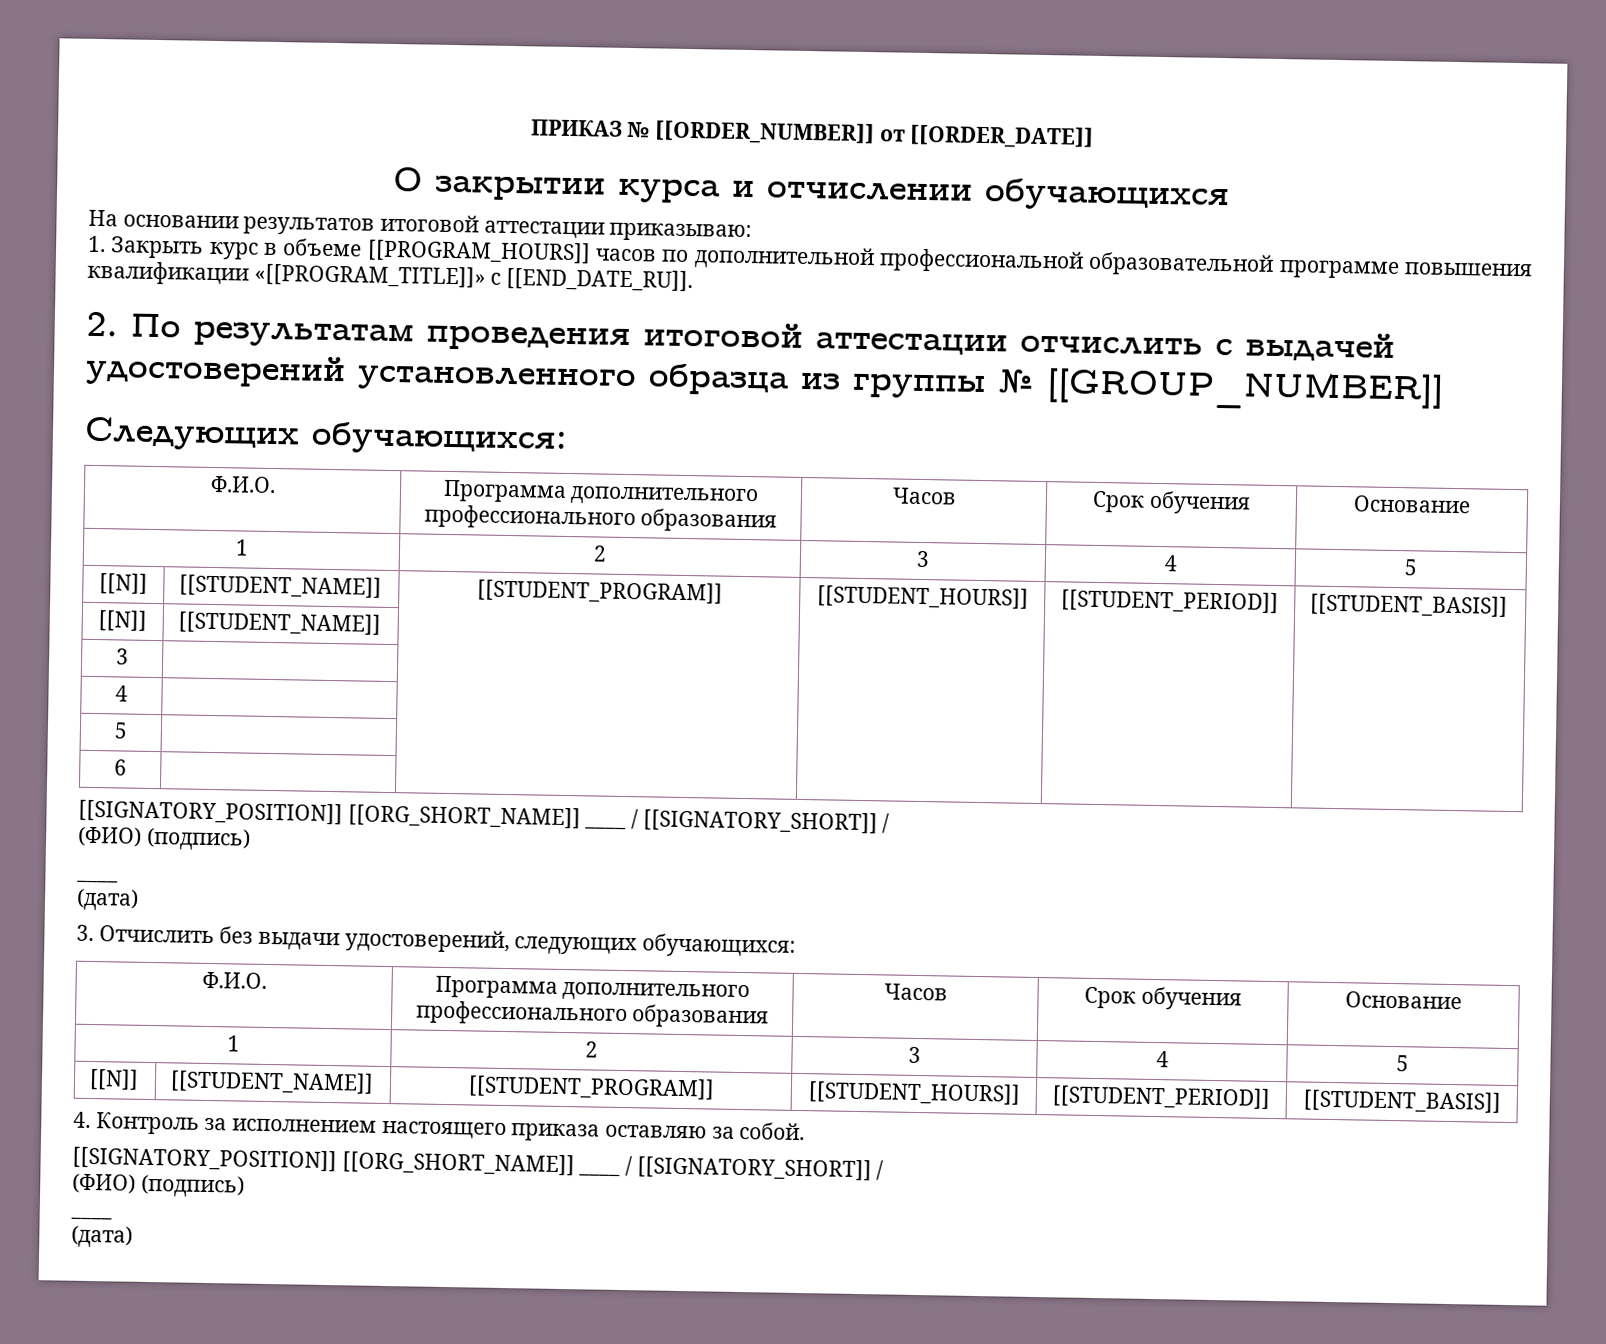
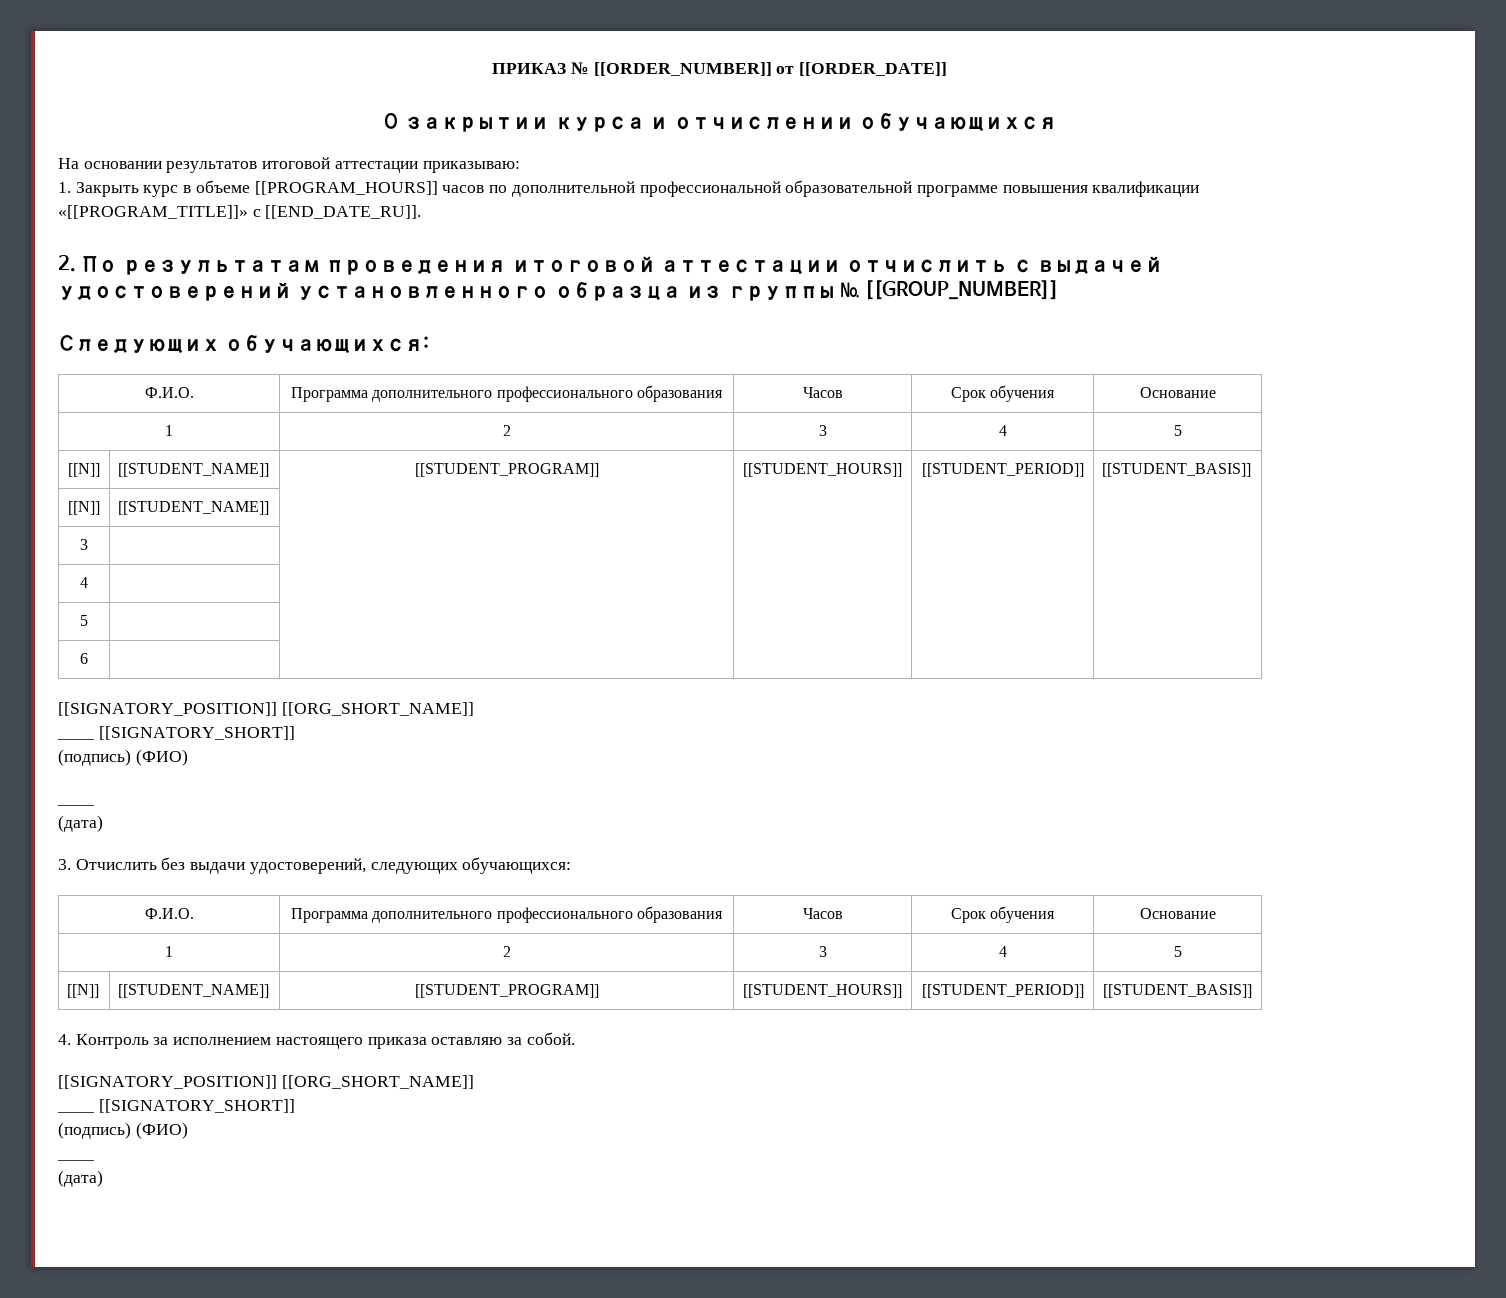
  6 | | | | |
- [[SIGNATORY_POSITION]] [[ORG_SHORT_NAME]] ____ / [[SIGNATORY_SHORT]] /
- (ФИО) (подпись)
+ [[SIGNATORY_POSITION]] [[ORG_SHORT_NAME]]
+ ____ [[SIGNATORY_SHORT]]
+ (подпись) (ФИО)
  4. Контроль за исполнением настоящего приказа оставляю за собой.
- [[SIGNATORY_POSITION]] [[ORG_SHORT_NAME]] ____ / [[SIGNATORY_SHORT]] /
- (ФИО) (подпись)
+ [[SIGNATORY_POSITION]] [[ORG_SHORT_NAME]]
+ ____ [[SIGNATORY_SHORT]]
+ (подпись) (ФИО)

